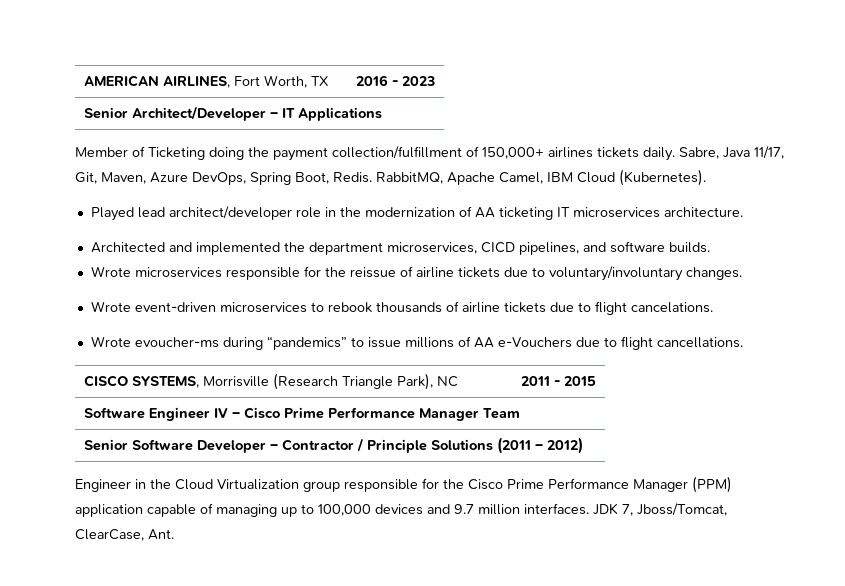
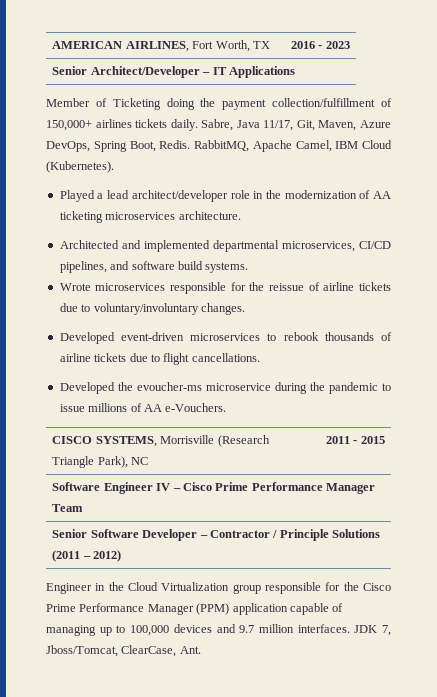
- Played lead architect/developer role in the modernization of AA ticketing IT microservices architecture.
+ Played a lead architect/developer role in the modernization of AA ticketing microservices architecture.
- Architected and implemented the department microservices, CICD pipelines, and software builds.
+ Architected and implemented departmental microservices, CI/CD pipelines, and software build systems.
- Wrote event-driven microservices to rebook thousands of airline tickets due to flight cancelations.
- Wrote evoucher-ms during “pandemics” to issue millions of AA e-Vouchers due to flight cancellations.
+ Developed event-driven microservices to rebook thousands of airline tickets due to flight cancellations.
+ Developed the evoucher-ms microservice during the pandemic to issue millions of AA e-Vouchers.

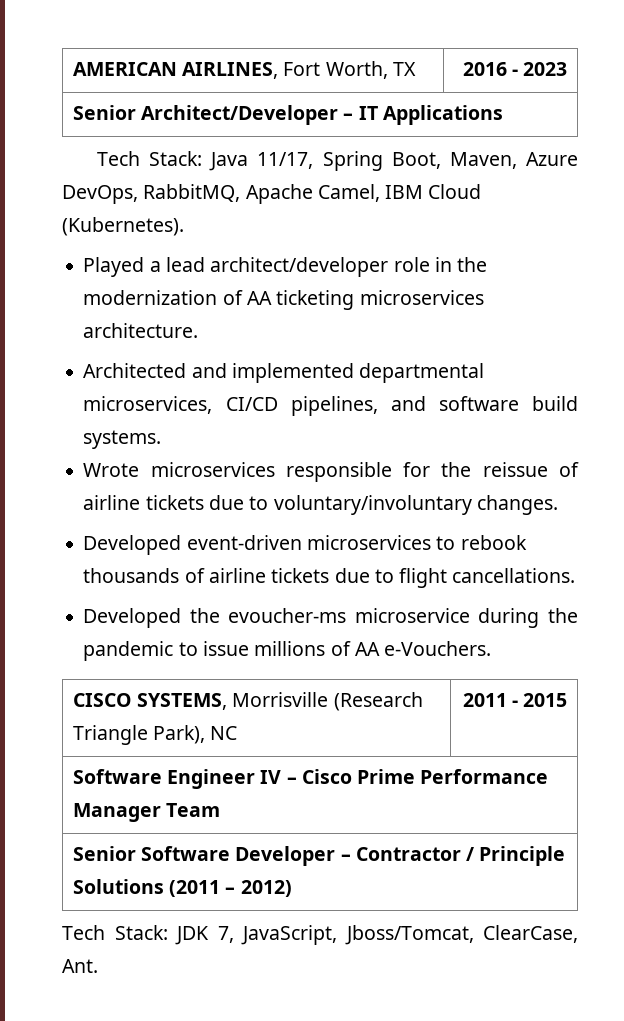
- Member of Ticketing doing the payment collection/fulfillment of 150,000+ airlines tickets daily. Sabre, Java 11/17, Git, Maven, Azure DevOps, Spring Boot, Redis. RabbitMQ, Apache Camel, IBM Cloud (Kubernetes).
+ Tech Stack: Java 11/17, Spring Boot, Maven, Azure DevOps, RabbitMQ, Apache Camel, IBM Cloud (Kubernetes).
- Engineer in the Cloud Virtualization group responsible for the Cisco Prime Performance Manager (PPM) application capable of managing up to 100,000 devices and 9.7 million interfaces. JDK 7, Jboss/Tomcat, ClearCase, Ant.
+ Tech Stack: JDK 7, JavaScript, Jboss/Tomcat, ClearCase, Ant.

